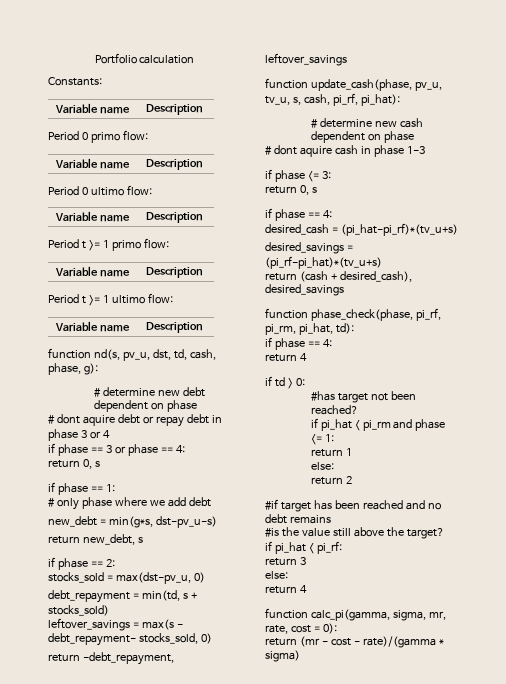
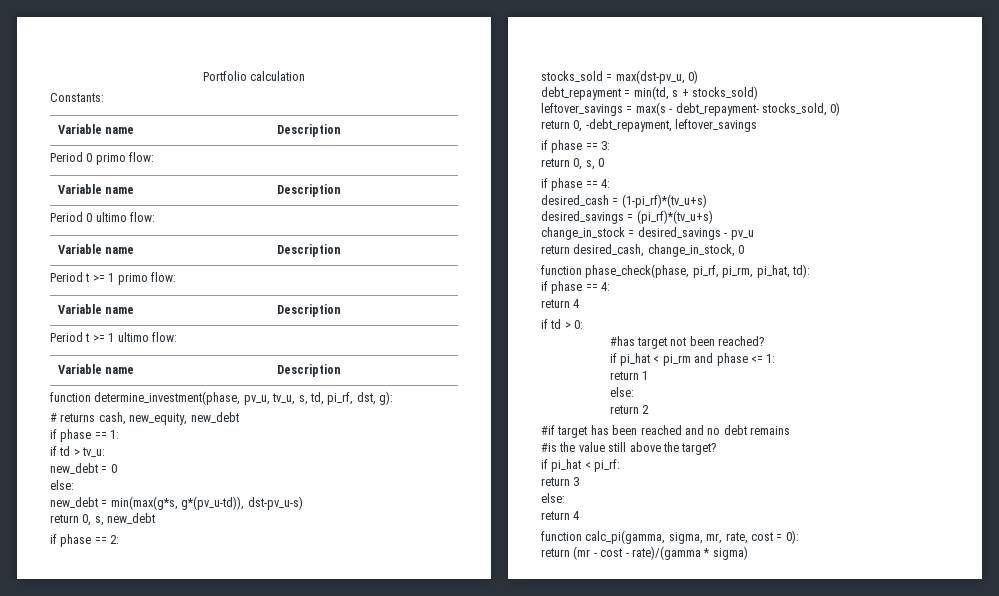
- function nd(s, pv_u, dst, td, cash, phase, g):
- # determine new debt dependent on phase
- # dont aquire debt or repay debt in phase 3 or 4
- if phase == 3 or phase == 4:
- return 0, s
+ function determine_investment(phase, pv_u, tv_u, s, td, pi_rf, dst, g):
+ # returns cash, new_equity, new_debt
  if phase == 1:
- # only phase where we add debt
- new_debt = min(g*s, dst-pv_u-s)
+ if td > tv_u:
+ new_debt = 0
+ else:
+ new_debt = min(max(g*s, g*(pv_u-td)), dst-pv_u-s)
- return new_debt, s
+ return 0, s, new_debt
- return -debt_repayment, leftover_savings
+ return 0, -debt_repayment, leftover_savings
- function update_cash(phase, pv_u, tv_u, s, cash, pi_rf, pi_hat):
- # determine new cash dependent on phase
- # dont aquire cash in phase 1-3
- if phase <= 3:
- return 0, s
+ if phase == 3:
+ return 0, s, 0
- desired_cash = (pi_hat-pi_rf)*(tv_u+s)
+ desired_cash = (1-pi_rf)*(tv_u+s)
- desired_savings = (pi_rf-pi_hat)*(tv_u+s)
- return (cash + desired_cash), desired_savings
+ desired_savings = (pi_rf)*(tv_u+s)
+ change_in_stock = desired_savings - pv_u
+ return desired_cash, change_in_stock, 0

